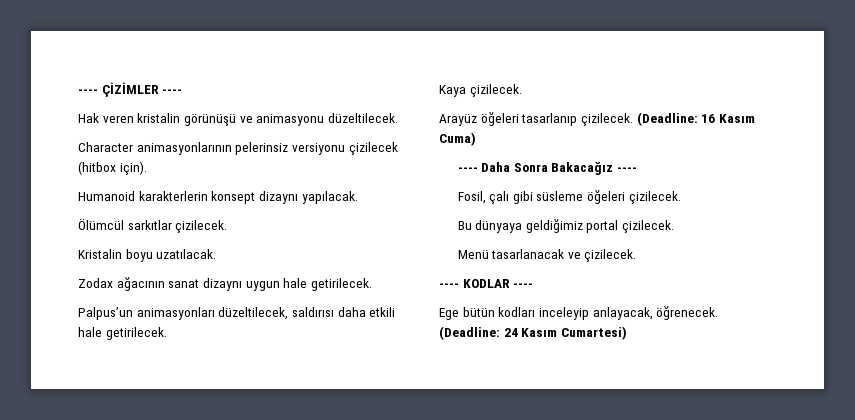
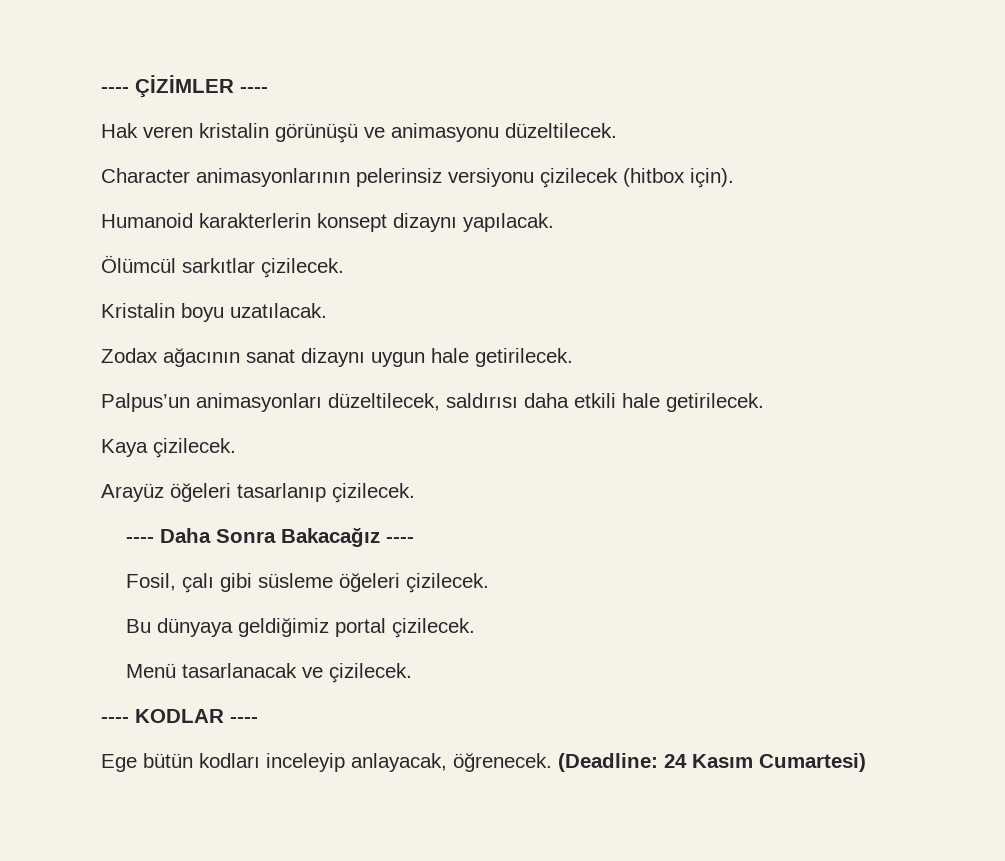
- (Deadline: 16 Kasım Cuma)

